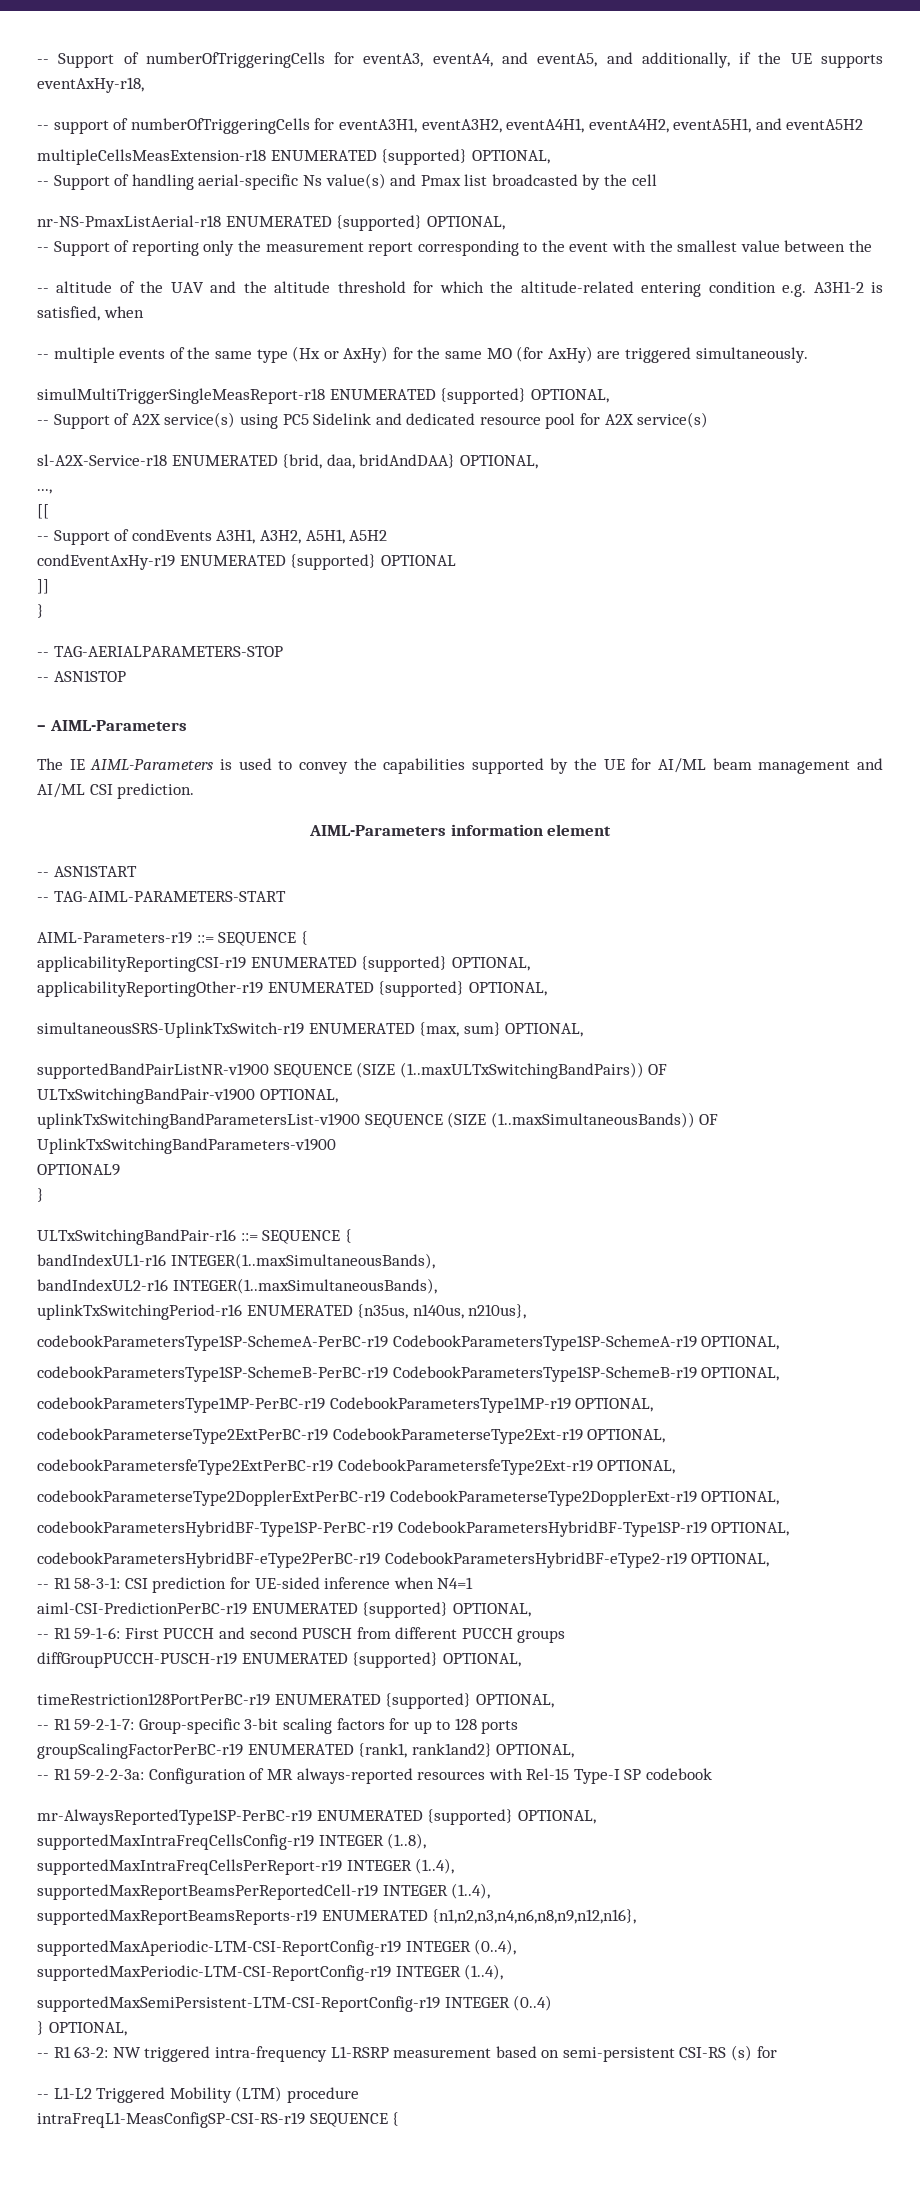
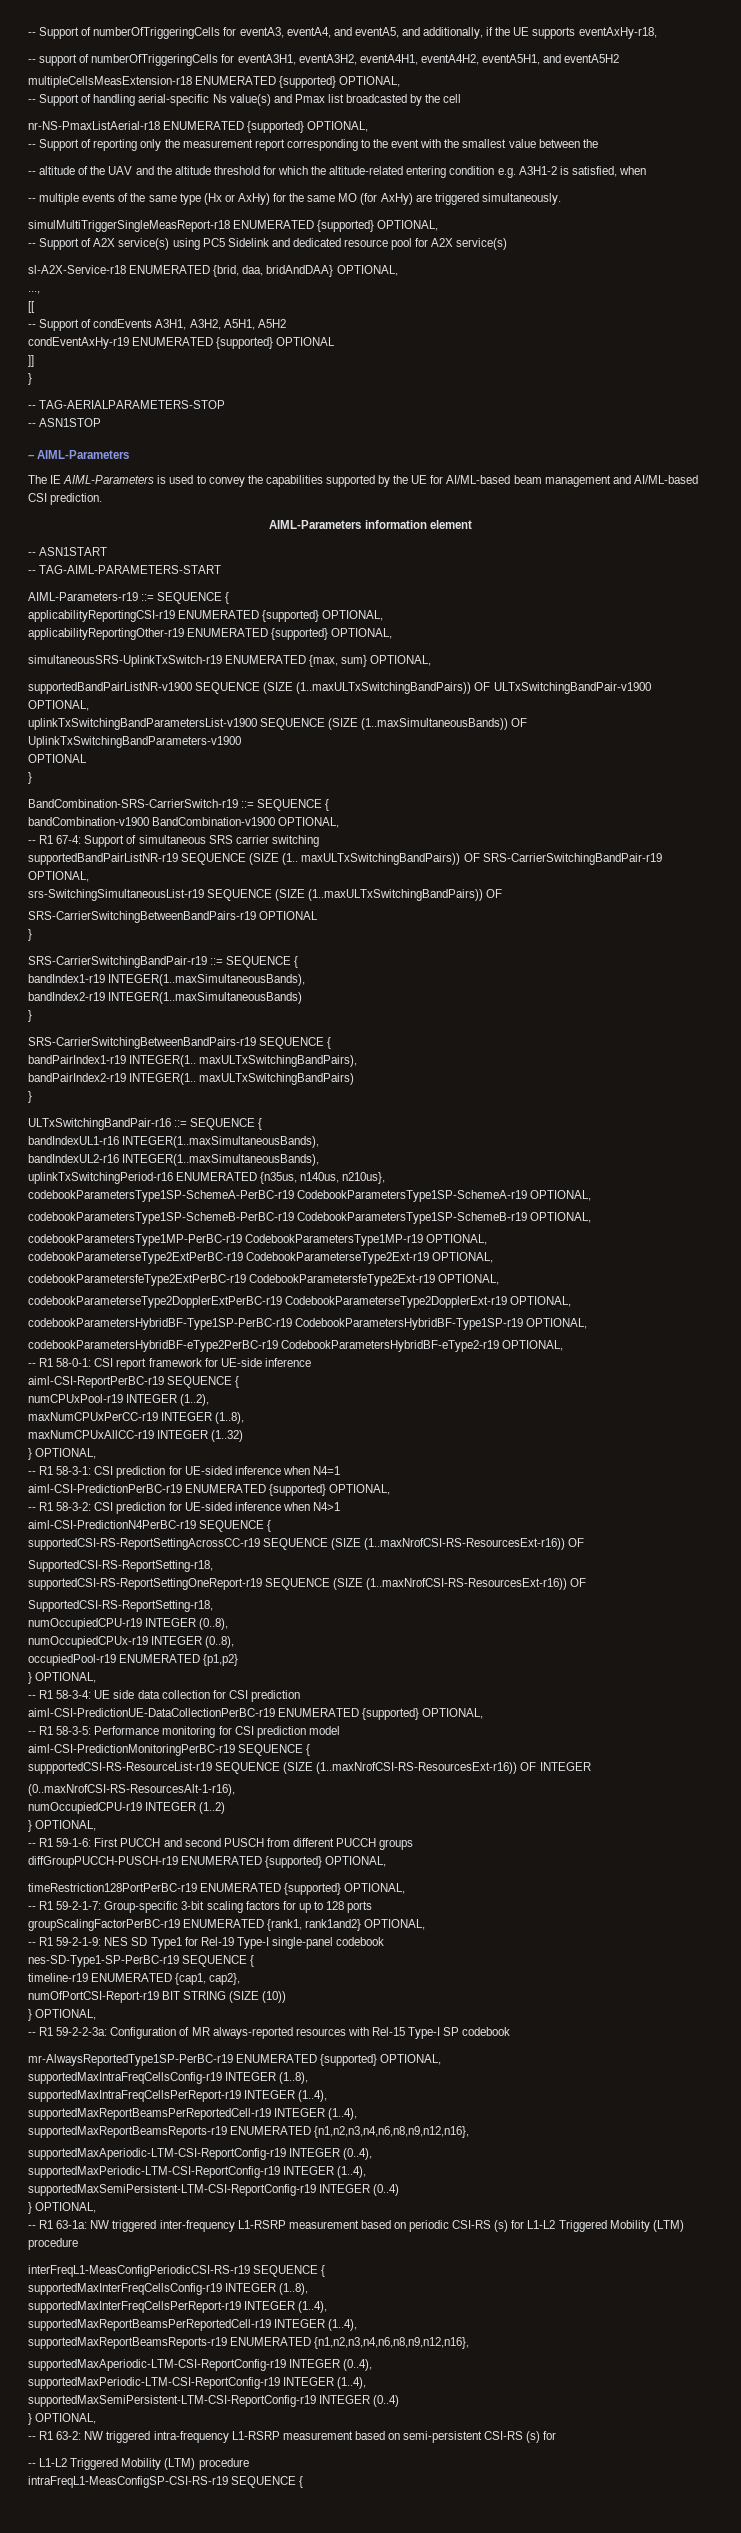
- The IE AIML-Parameters is used to convey the capabilities supported by the UE for AI/ML beam management and AI/ML CSI prediction.
+ The IE AIML-Parameters is used to convey the capabilities supported by the UE for AI/ML-based beam management and AI/ML-based CSI prediction.
  uplinkTxSwitchingBandParametersList-v1900 SEQUENCE (SIZE (1..maxSimultaneousBands)) OF UplinkTxSwitchingBandParameters-v1900
- OPTIONAL9
+ OPTIONAL
+ }
+ BandCombination-SRS-CarrierSwitch-r19 ::= SEQUENCE {
+ bandCombination-v1900 BandCombination-v1900 OPTIONAL,
+ -- R1 67-4: Support of simultaneous SRS carrier switching
+ supportedBandPairListNR-r19 SEQUENCE (SIZE (1.. maxULTxSwitchingBandPairs)) OF SRS-CarrierSwitchingBandPair-r19 OPTIONAL,
+ srs-SwitchingSimultaneousList-r19 SEQUENCE (SIZE (1..maxULTxSwitchingBandPairs)) OF
+ SRS-CarrierSwitchingBetweenBandPairs-r19 OPTIONAL
+ }
+ SRS-CarrierSwitchingBandPair-r19 ::= SEQUENCE {
+ bandIndex1-r19 INTEGER(1..maxSimultaneousBands),
+ bandIndex2-r19 INTEGER(1..maxSimultaneousBands)
+ }
+ SRS-CarrierSwitchingBetweenBandPairs-r19 SEQUENCE {
+ bandPairIndex1-r19 INTEGER(1.. maxULTxSwitchingBandPairs),
+ bandPairIndex2-r19 INTEGER(1.. maxULTxSwitchingBandPairs)
+ -- R1 58-0-1: CSI report framework for UE-side inference
+ aiml-CSI-ReportPerBC-r19 SEQUENCE {
+ numCPUxPool-r19 INTEGER (1..2),
+ maxNumCPUxPerCC-r19 INTEGER (1..8),
+ maxNumCPUxAllCC-r19 INTEGER (1..32)
+ } OPTIONAL,
+ -- R1 58-3-2: CSI prediction for UE-sided inference when N4>1
+ aiml-CSI-PredictionN4PerBC-r19 SEQUENCE {
+ supportedCSI-RS-ReportSettingAcrossCC-r19 SEQUENCE (SIZE (1..maxNrofCSI-RS-ResourcesExt-r16)) OF
+ SupportedCSI-RS-ReportSetting-r18,
+ supportedCSI-RS-ReportSettingOneReport-r19 SEQUENCE (SIZE (1..maxNrofCSI-RS-ResourcesExt-r16)) OF
+ SupportedCSI-RS-ReportSetting-r18,
+ numOccupiedCPU-r19 INTEGER (0..8),
+ numOccupiedCPUx-r19 INTEGER (0..8),
+ occupiedPool-r19 ENUMERATED {p1,p2}
+ } OPTIONAL,
+ -- R1 58-3-4: UE side data collection for CSI prediction
+ aiml-CSI-PredictionUE-DataCollectionPerBC-r19 ENUMERATED {supported} OPTIONAL,
+ -- R1 58-3-5: Performance monitoring for CSI prediction model
+ aiml-CSI-PredictionMonitoringPerBC-r19 SEQUENCE {
+ suppportedCSI-RS-ResourceList-r19 SEQUENCE (SIZE (1..maxNrofCSI-RS-ResourcesExt-r16)) OF INTEGER
+ (0..maxNrofCSI-RS-ResourcesAlt-1-r16),
+ numOccupiedCPU-r19 INTEGER (1..2)
+ } OPTIONAL,
+ -- R1 59-2-1-9: NES SD Type1 for Rel-19 Type-I single-panel codebook
+ nes-SD-Type1-SP-PerBC-r19 SEQUENCE {
+ timeline-r19 ENUMERATED {cap1, cap2},
+ numOfPortCSI-Report-r19 BIT STRING (SIZE (10))
+ } OPTIONAL,
+ -- R1 63-1a: NW triggered inter-frequency L1-RSRP measurement based on periodic CSI-RS (s) for L1-L2 Triggered Mobility (LTM) procedure
+ interFreqL1-MeasConfigPeriodicCSI-RS-r19 SEQUENCE {
+ supportedMaxInterFreqCellsConfig-r19 INTEGER (1..8),
+ supportedMaxInterFreqCellsPerReport-r19 INTEGER (1..4),
+ supportedMaxReportBeamsPerReportedCell-r19 INTEGER (1..4),
+ supportedMaxReportBeamsReports-r19 ENUMERATED {n1,n2,n3,n4,n6,n8,n9,n12,n16},
+ supportedMaxAperiodic-LTM-CSI-ReportConfig-r19 INTEGER (0..4),
+ supportedMaxPeriodic-LTM-CSI-ReportConfig-r19 INTEGER (1..4),
+ supportedMaxSemiPersistent-LTM-CSI-ReportConfig-r19 INTEGER (0..4)
+ } OPTIONAL,

